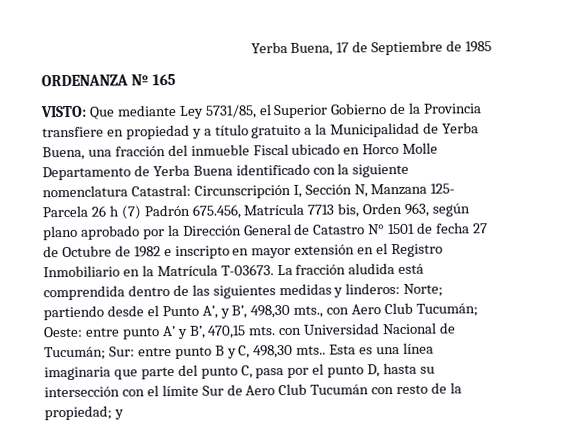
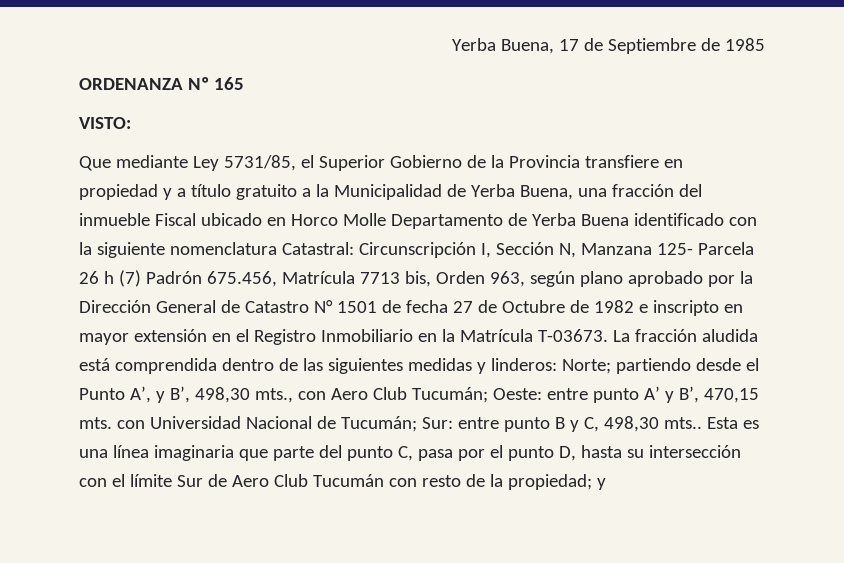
- VISTO: Que mediante Ley 5731/85, el Superior Gobierno de la Provincia transfiere en propiedad y a título gratuito a la Municipalidad de Yerba Buena, una fracción del inmueble Fiscal ubicado en Horco Molle Departamento de Yerba Buena identificado con la siguiente nomenclatura Catastral:
+ VISTO:
+ Que mediante Ley 5731/85, el Superior Gobierno de la Provincia transfiere en propiedad y a título gratuito a la Municipalidad de Yerba Buena, una fracción del inmueble Fiscal ubicado en Horco Molle Departamento de Yerba Buena identificado con la siguiente nomenclatura Catastral:

